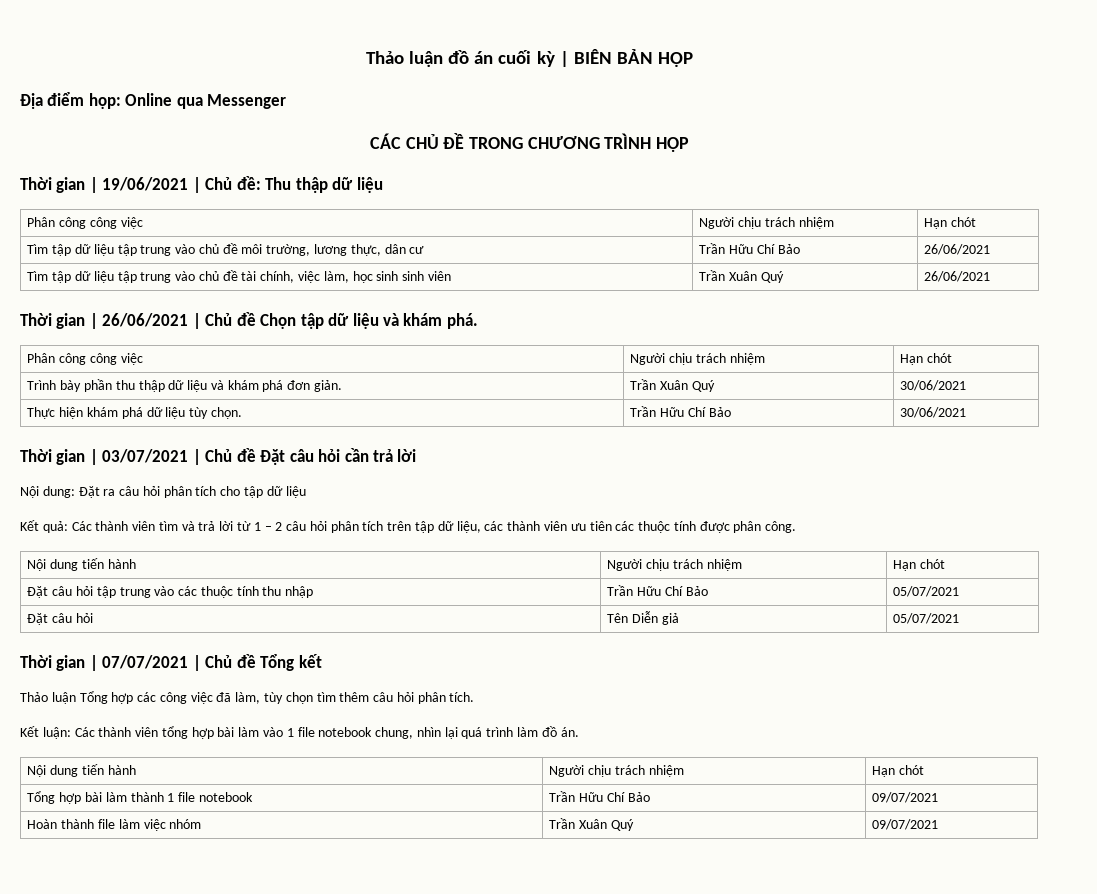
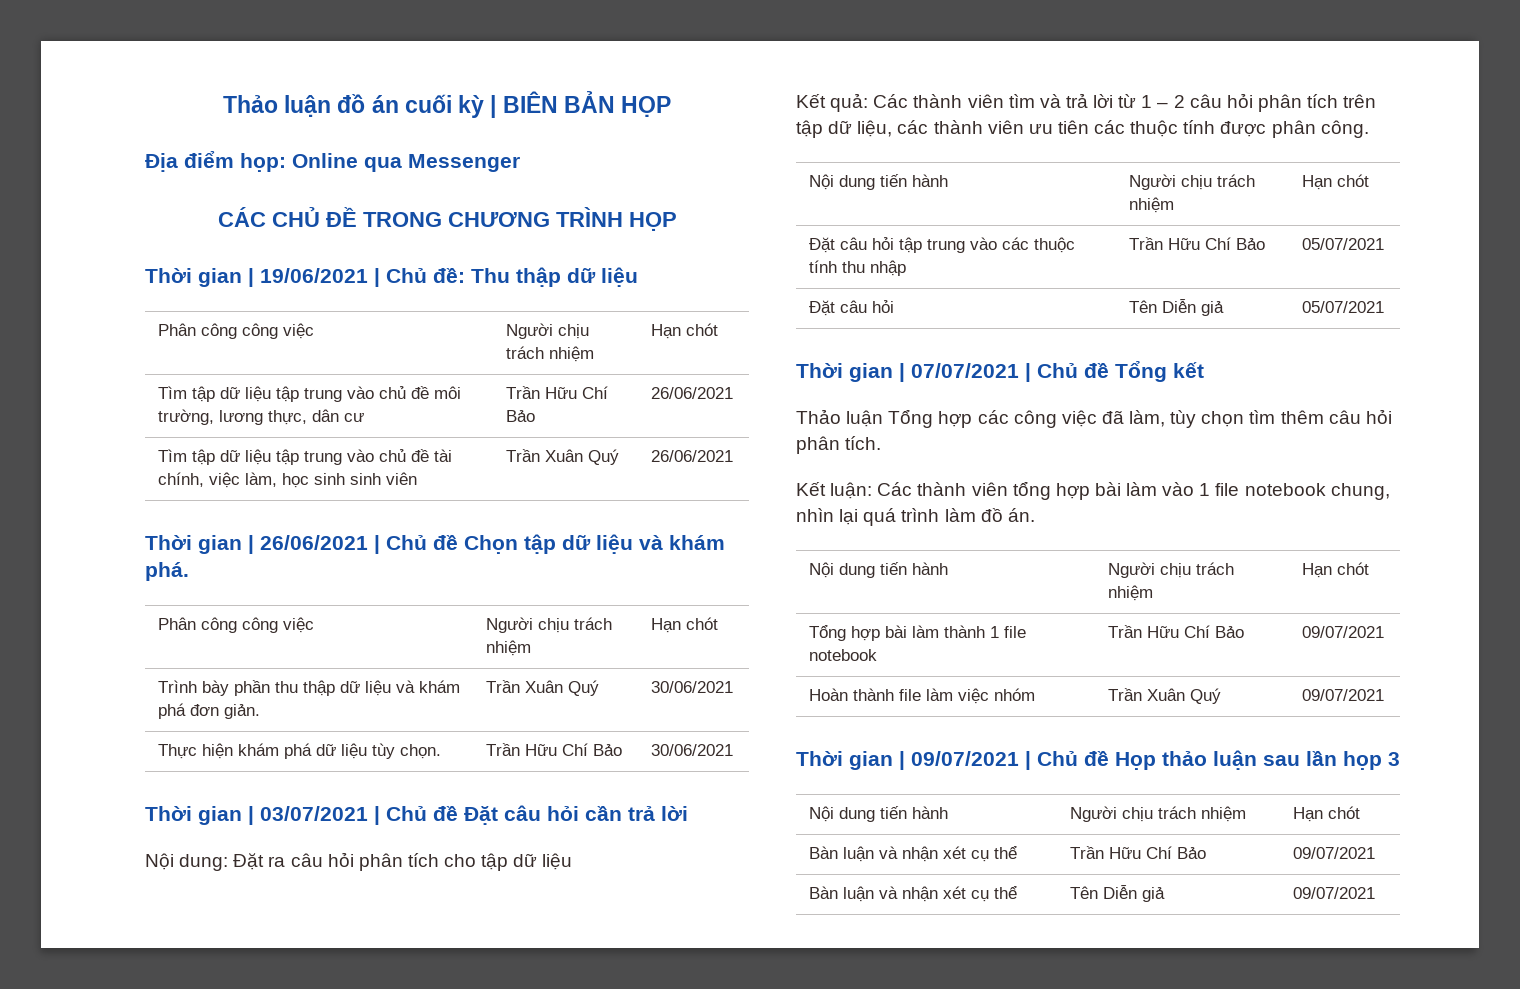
+ Thời gian | 09/07/2021 | Chủ đề Họp thảo luận sau lần họp 3
+ Nội dung tiến hành | Người chịu trách nhiệm | Hạn chót
+ Bàn luận và nhận xét cụ thể | Trần Hữu Chí Bảo | 09/07/2021
+ Bàn luận và nhận xét cụ thể | Tên Diễn giả | 09/07/2021

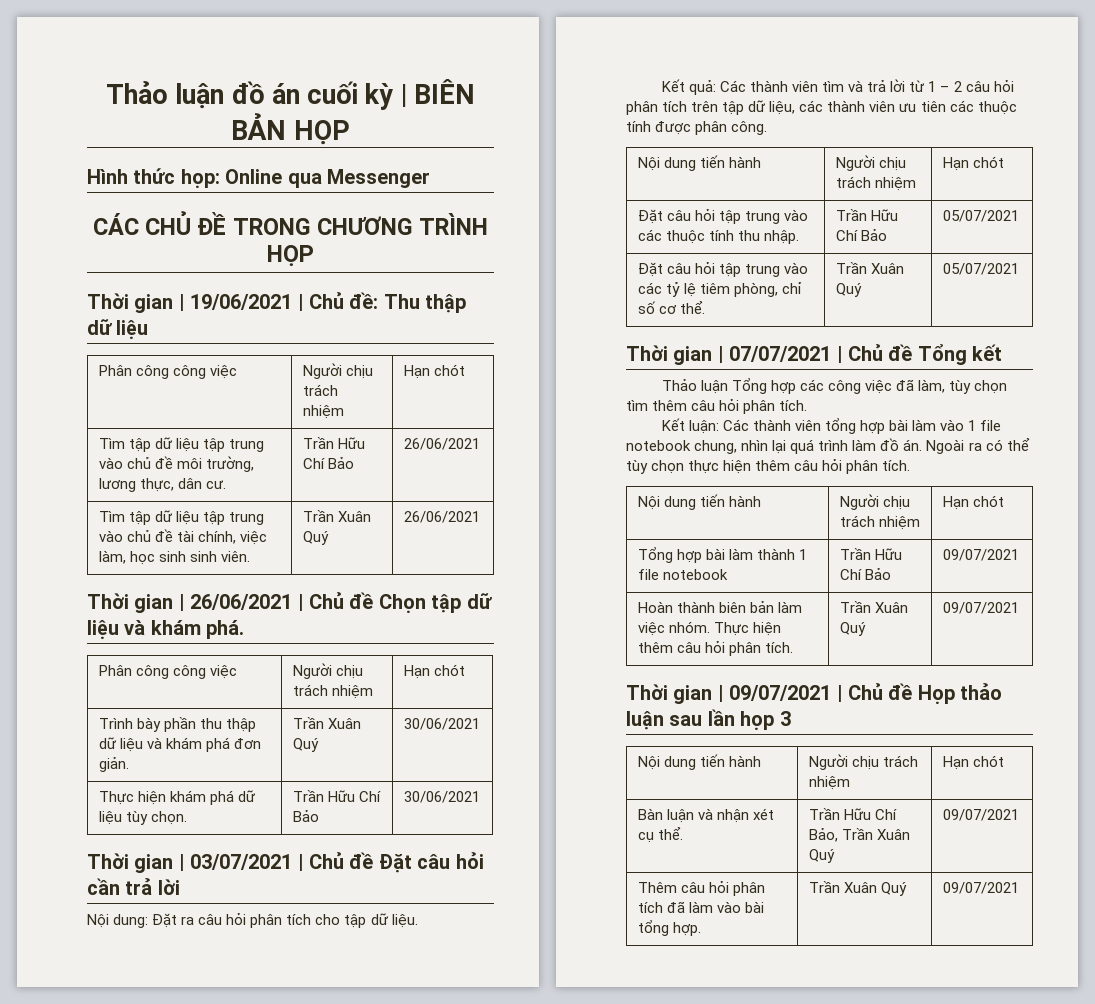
- Địa điểm họp: Online qua Messenger
+ Hình thức họp: Online qua Messenger
- Tìm tập dữ liệu tập trung vào chủ đề môi trường, lương thực, dân cư | Trần Hữu Chí Bảo | 26/06/2021
+ Tìm tập dữ liệu tập trung vào chủ đề môi trường, lương thực, dân cư. | Trần Hữu Chí Bảo | 26/06/2021
- Tìm tập dữ liệu tập trung vào chủ đề tài chính, việc làm, học sinh sinh viên | Trần Xuân Quý | 26/06/2021
+ Tìm tập dữ liệu tập trung vào chủ đề tài chính, việc làm, học sinh sinh viên. | Trần Xuân Quý | 26/06/2021
- Nội dung: Đặt ra câu hỏi phân tích cho tập dữ liệu
+ Nội dung: Đặt ra câu hỏi phân tích cho tập dữ liệu.
- Đặt câu hỏi tập trung vào các thuộc tính thu nhập | Trần Hữu Chí Bảo | 05/07/2021
+ Đặt câu hỏi tập trung vào các thuộc tính thu nhập. | Trần Hữu Chí Bảo | 05/07/2021
- Đặt câu hỏi | Tên Diễn giả | 05/07/2021
+ Đặt câu hỏi tập trung vào các tỷ lệ tiêm phòng, chỉ số cơ thể. | Trần Xuân Quý | 05/07/2021
+ Ngoài ra có thể tùy chọn thực hiện thêm câu hỏi phân tích.
- Hoàn thành file làm việc nhóm | Trần Xuân Quý | 09/07/2021
+ Hoàn thành biên bản làm việc nhóm. Thực hiện thêm câu hỏi phân tích. | Trần Xuân Quý | 09/07/2021
- Bàn luận và nhận xét cụ thể | Trần Hữu Chí Bảo | 09/07/2021
- Bàn luận và nhận xét cụ thể | Tên Diễn giả | 09/07/2021
+ Bàn luận và nhận xét cụ thể. | Trần Hữu Chí Bảo, Trần Xuân Quý | 09/07/2021
+ Thêm câu hỏi phân tích đã làm vào bài tổng hợp. | Trần Xuân Quý | 09/07/2021

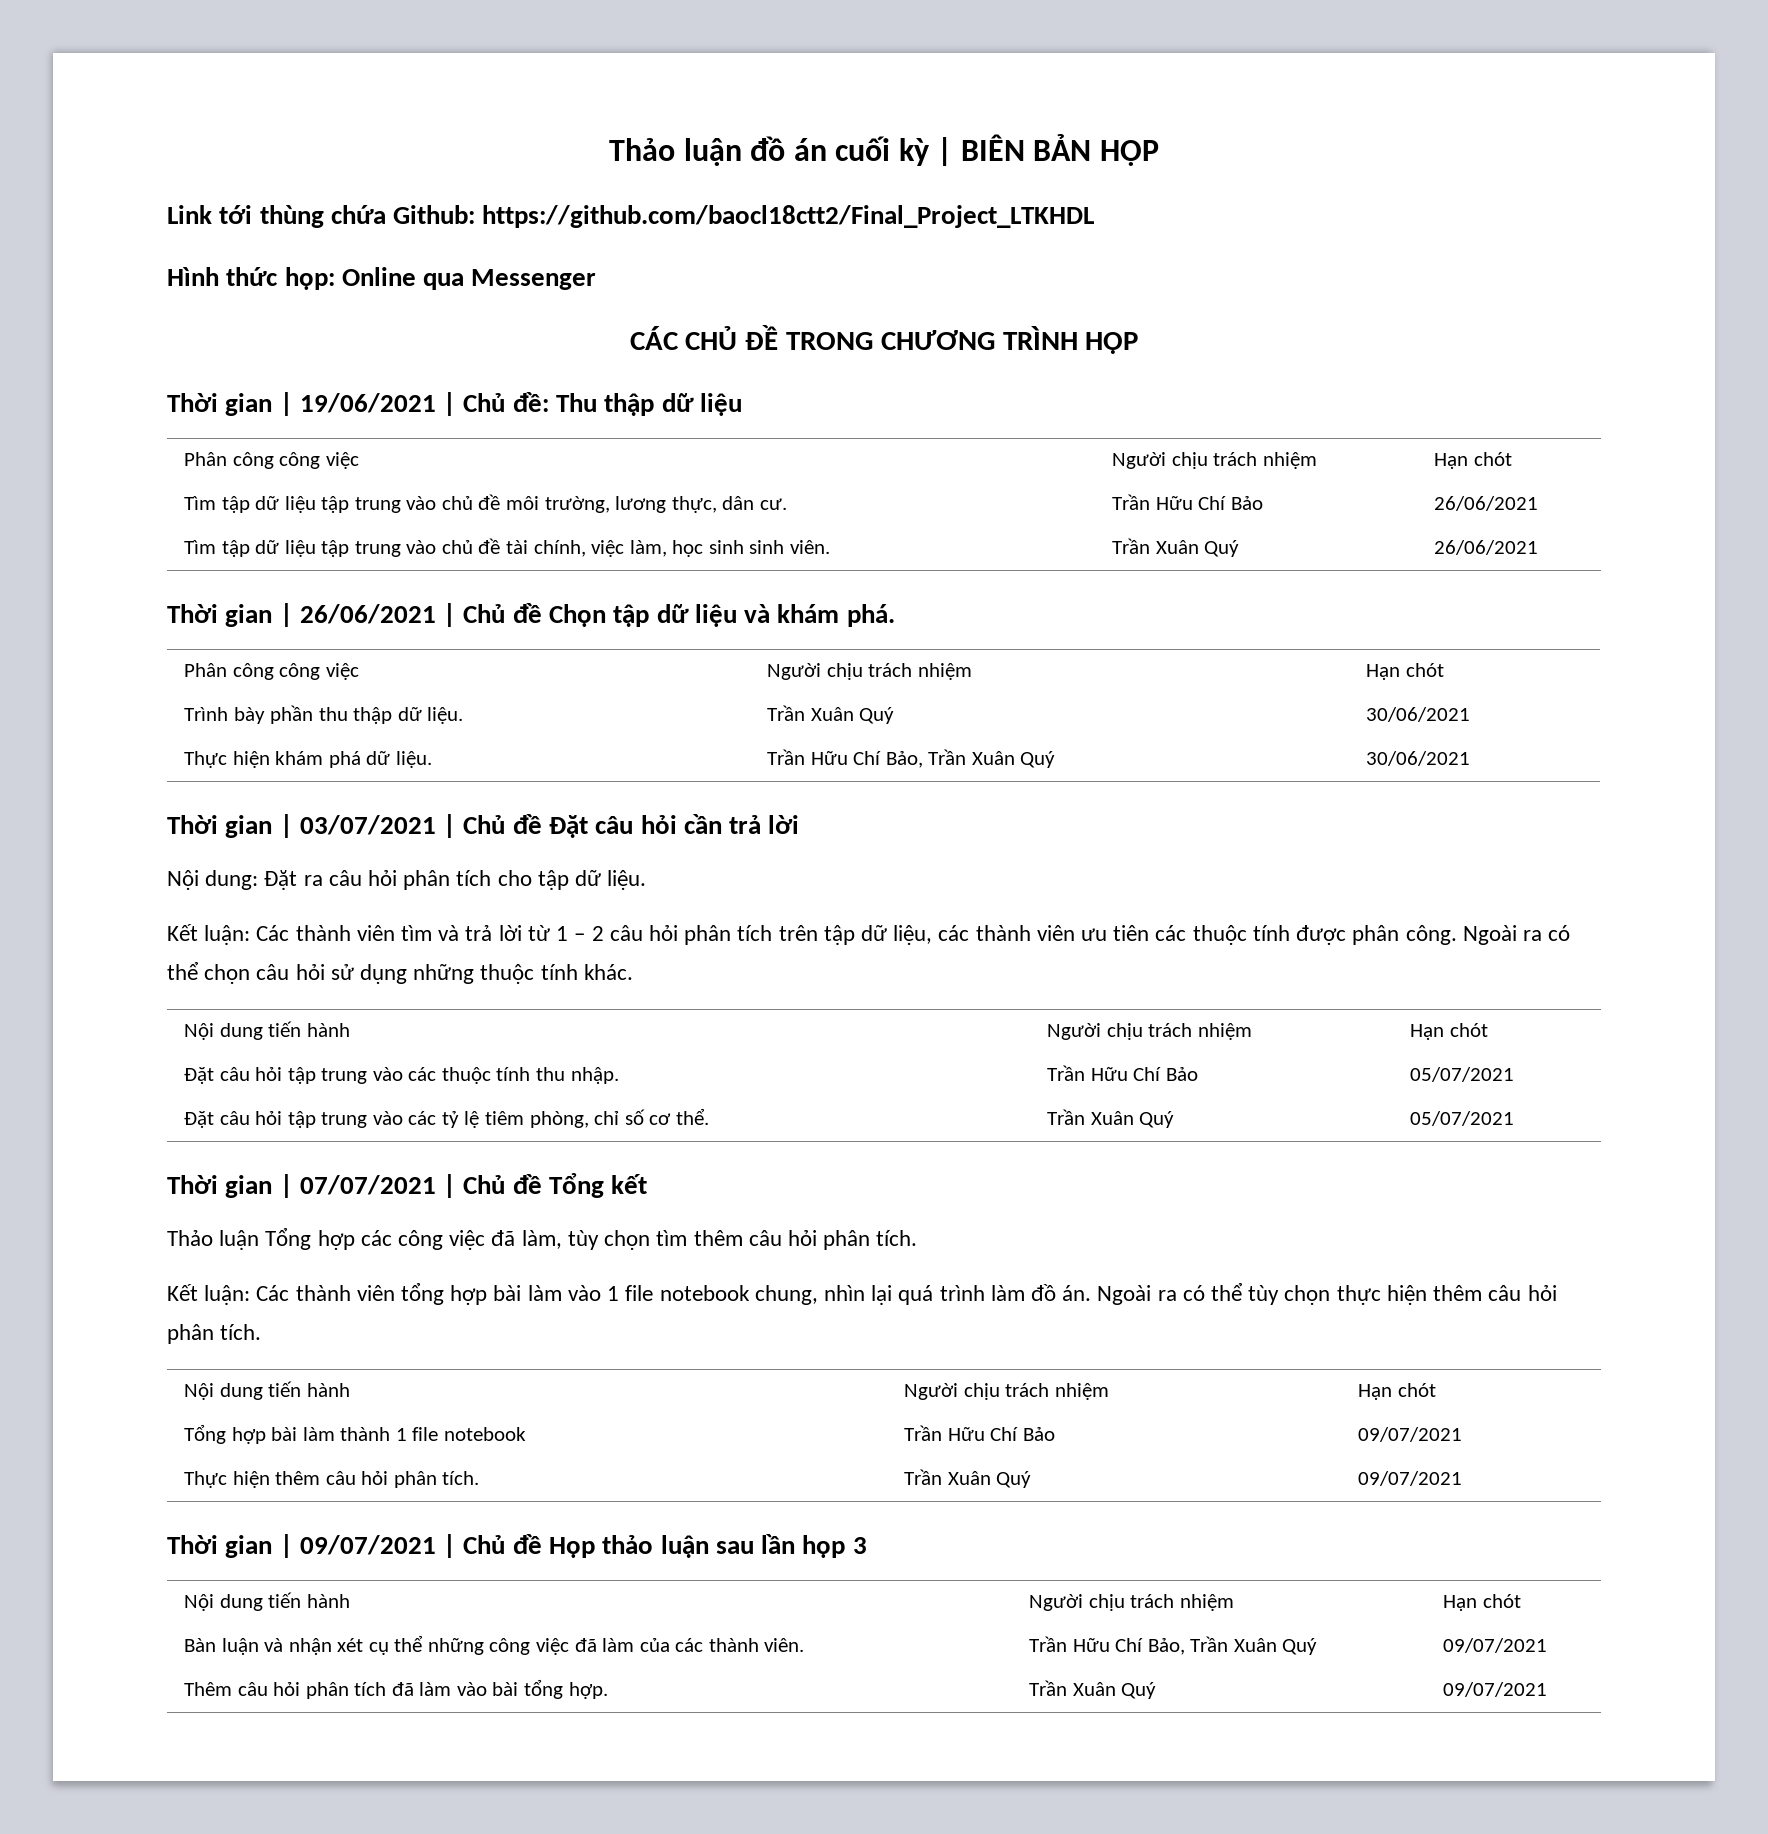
+ Link tới thùng chứa Github: https://github.com/baocl18ctt2/Final_Project_LTKHDL
- Trình bày phần thu thập dữ liệu và khám phá đơn giản. | Trần Xuân Quý | 30/06/2021
+ Trình bày phần thu thập dữ liệu. | Trần Xuân Quý | 30/06/2021
- Thực hiện khám phá dữ liệu tùy chọn. | Trần Hữu Chí Bảo | 30/06/2021
+ Thực hiện khám phá dữ liệu. | Trần Hữu Chí Bảo, Trần Xuân Quý | 30/06/2021
- Kết quả: Các thành viên tìm và trả lời từ 1 – 2 câu hỏi phân tích trên tập dữ liệu, các thành viên ưu tiên các thuộc tính được phân công.
+ Kết luận: Các thành viên tìm và trả lời từ 1 – 2 câu hỏi phân tích trên tập dữ liệu, các thành viên ưu tiên các thuộc tính được phân công. Ngoài ra có thể chọn câu hỏi sử dụng những thuộc tính khác.
- Hoàn thành biên bản làm việc nhóm. Thực hiện thêm câu hỏi phân tích. | Trần Xuân Quý | 09/07/2021
+ Thực hiện thêm câu hỏi phân tích. | Trần Xuân Quý | 09/07/2021
- Bàn luận và nhận xét cụ thể. | Trần Hữu Chí Bảo, Trần Xuân Quý | 09/07/2021
+ Bàn luận và nhận xét cụ thể những công việc đã làm của các thành viên. | Trần Hữu Chí Bảo, Trần Xuân Quý | 09/07/2021

